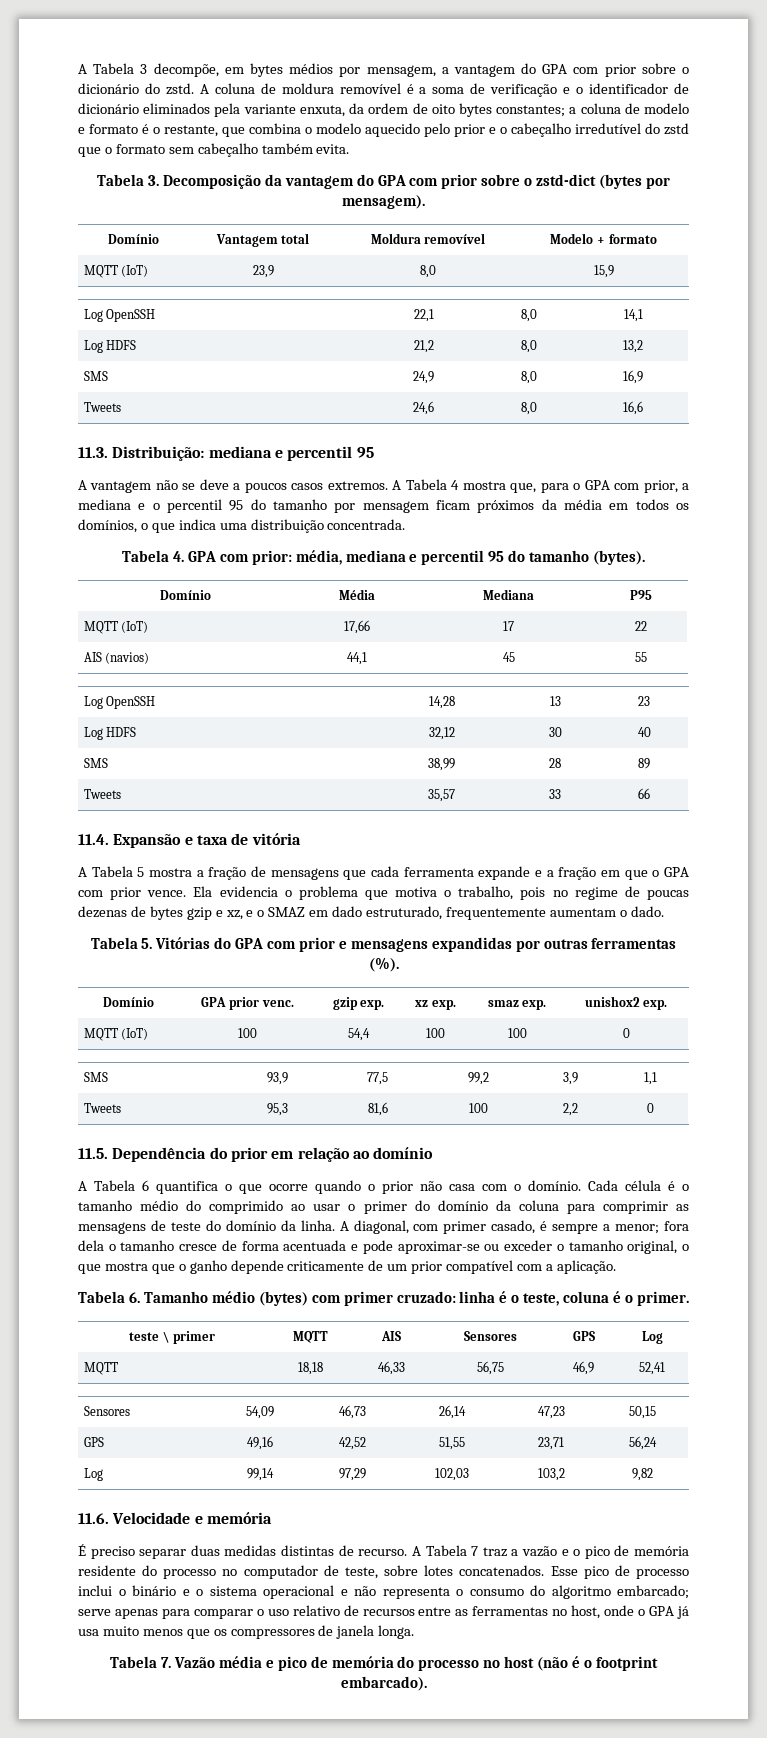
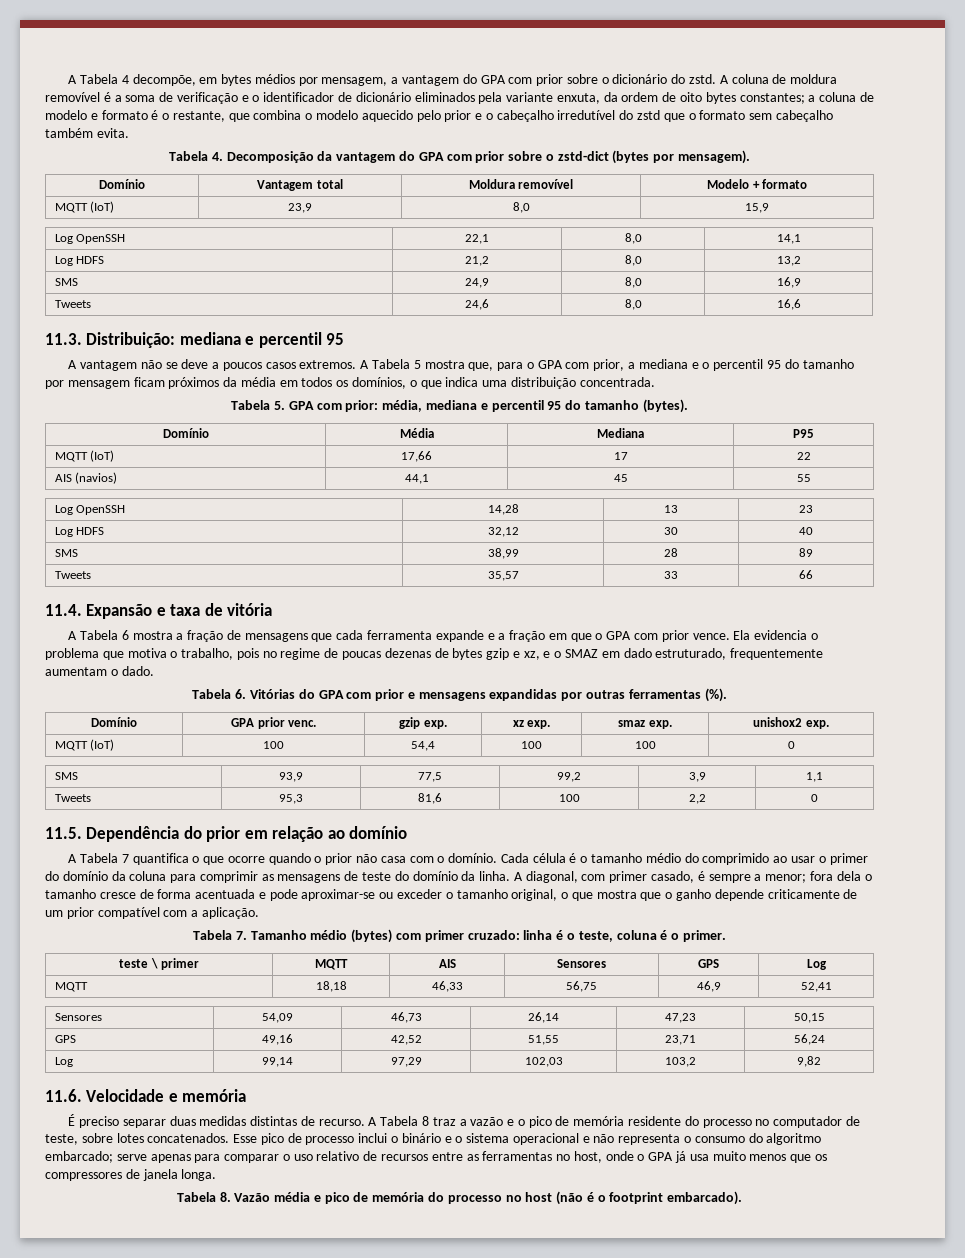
- A Tabela 3 decompõe, em bytes médios por mensagem, a vantagem do GPA com prior sobre o dicionário do zstd.
+ A Tabela 4 decompõe, em bytes médios por mensagem, a vantagem do GPA com prior sobre o dicionário do zstd.
- Tabela 3. Decomposição da vantagem do GPA com prior sobre o zstd-dict (bytes por mensagem).
+ Tabela 4. Decomposição da vantagem do GPA com prior sobre o zstd-dict (bytes por mensagem).
- A Tabela 4 mostra que, para o GPA com prior, a mediana e o percentil 95 do tamanho por mensagem ficam próximos da média em todos os domínios, o que indica uma distribuição concentrada.
+ A Tabela 5 mostra que, para o GPA com prior, a mediana e o percentil 95 do tamanho por mensagem ficam próximos da média em todos os domínios, o que indica uma distribuição concentrada.
- Tabela 4. GPA com prior: média, mediana e percentil 95 do tamanho (bytes).
+ Tabela 5. GPA com prior: média, mediana e percentil 95 do tamanho (bytes).
- A Tabela 5 mostra a fração de mensagens que cada ferramenta expande e a fração em que o GPA com prior vence.
+ A Tabela 6 mostra a fração de mensagens que cada ferramenta expande e a fração em que o GPA com prior vence.
- Tabela 5. Vitórias do GPA com prior e mensagens expandidas por outras ferramentas (%).
+ Tabela 6. Vitórias do GPA com prior e mensagens expandidas por outras ferramentas (%).
- A Tabela 6 quantifica o que ocorre quando o prior não casa com o domínio.
+ A Tabela 7 quantifica o que ocorre quando o prior não casa com o domínio.
- Tabela 6. Tamanho médio (bytes) com primer cruzado: linha é o teste, coluna é o primer.
+ Tabela 7. Tamanho médio (bytes) com primer cruzado: linha é o teste, coluna é o primer.
- A Tabela 7 traz a vazão e o pico de memória residente do processo no computador de teste, sobre lotes concatenados.
+ A Tabela 8 traz a vazão e o pico de memória residente do processo no computador de teste, sobre lotes concatenados.
- Tabela 7. Vazão média e pico de memória do processo no host (não é o footprint embarcado).
+ Tabela 8. Vazão média e pico de memória do processo no host (não é o footprint embarcado).

